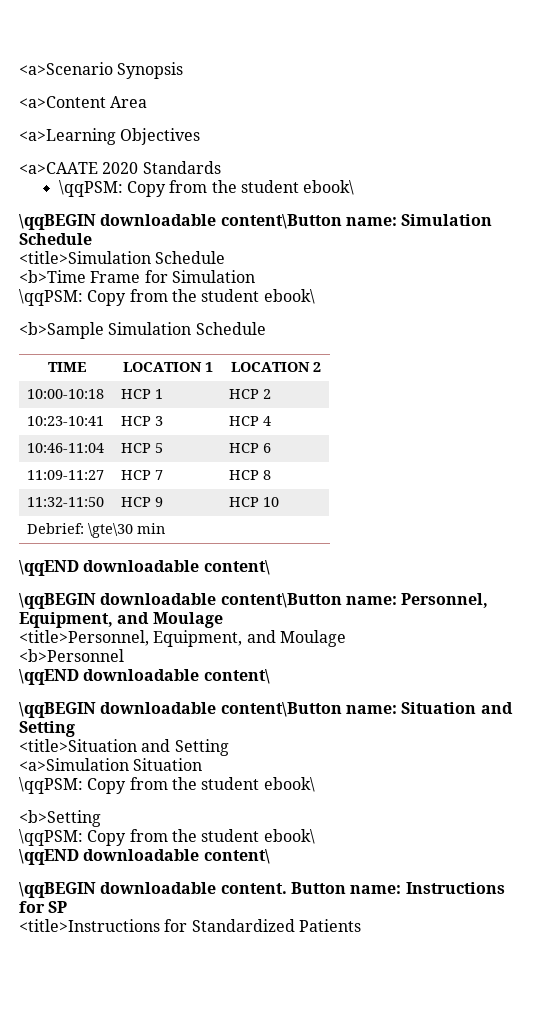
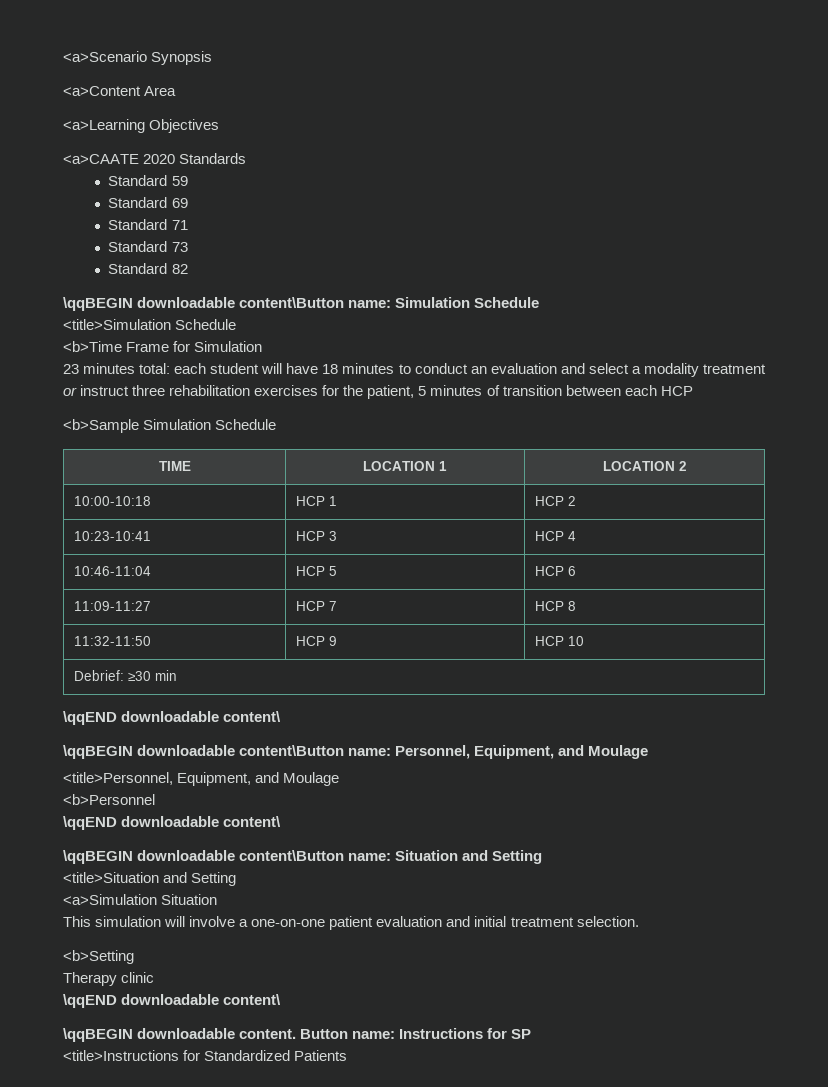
  <a>CAATE 2020 Standards
- \qqPSM: Copy from the student ebook\
+ Standard 59
+ Standard 69
+ Standard 71
+ Standard 73
+ Standard 82
  <b>Time Frame for Simulation
- \qqPSM: Copy from the student ebook\
+ 23 minutes total: each student will have 18 minutes to conduct an evaluation and select a modality treatment or instruct three rehabilitation exercises for the patient, 5 minutes of transition between each HCP
- Debrief: \gte\30 min
+ Debrief: ≥30 min
  <a>Simulation Situation
- \qqPSM: Copy from the student ebook\
+ This simulation will involve a one-on-one patient evaluation and initial treatment selection.
  <b>Setting
- \qqPSM: Copy from the student ebook\
+ Therapy clinic

